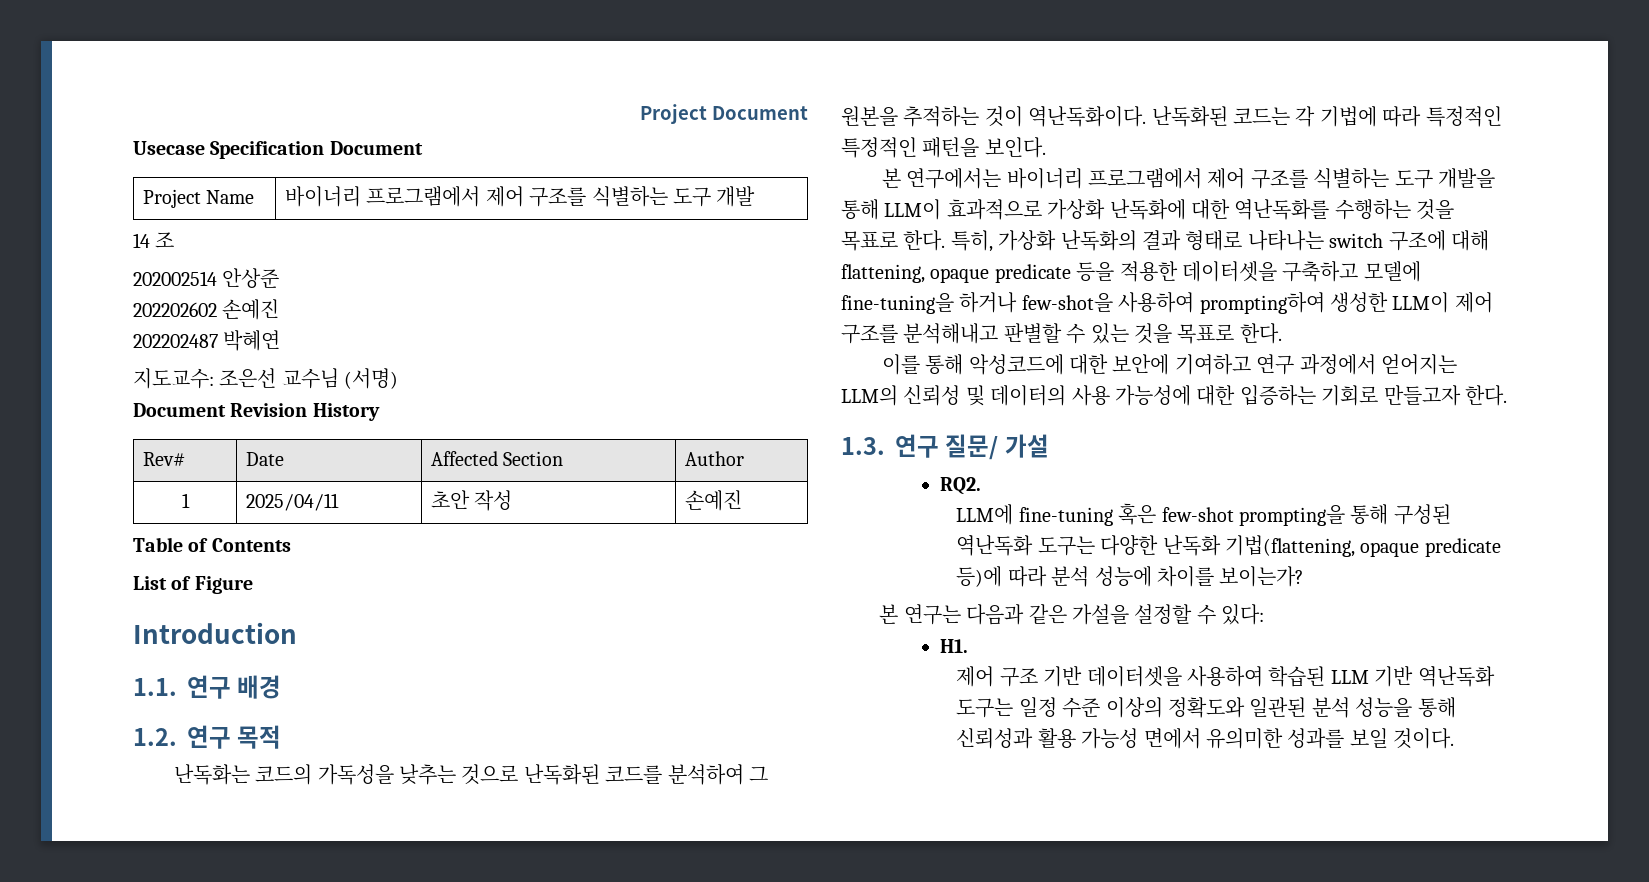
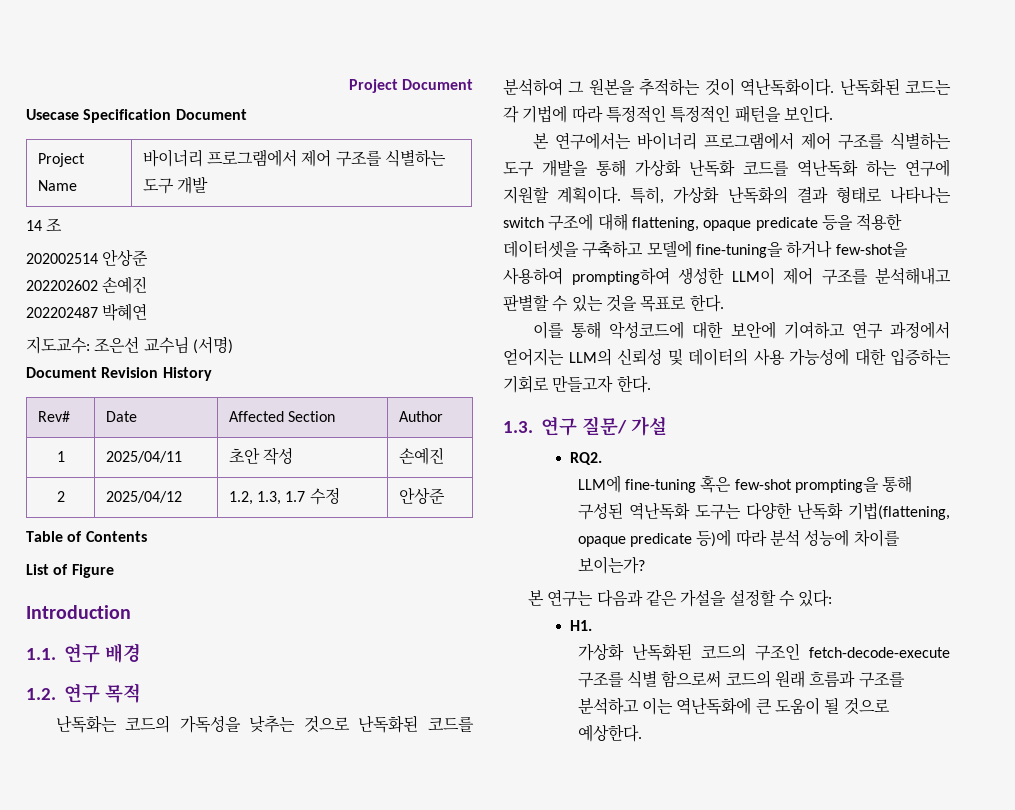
+ 2 | 2025/04/12 | 1.2, 1.3, 1.7 수정 | 안상준
- 본 연구에서는 바이너리 프로그램에서 제어 구조를 식별하는 도구 개발을 통해 LLM이 효과적으로 가상화 난독화에 대한 역난독화를 수행하는 것을 목표로 한다.
+ 본 연구에서는 바이너리 프로그램에서 제어 구조를 식별하는 도구 개발을 통해 가상화 난독화 코드를 역난독화 하는 연구에 지원할 계획이다.
- 제어 구조 기반 데이터셋을 사용하여 학습된 LLM 기반 역난독화 도구는 일정 수준 이상의 정확도와 일관된 분석 성능을 통해 신뢰성과 활용 가능성 면에서 유의미한 성과를 보일 것이다.
+ 가상화 난독화된 코드의 구조인 fetch-decode-execute 구조를 식별 함으로써 코드의 원래 흐름과 구조를 분석하고 이는 역난독화에 큰 도움이 될 것으로 예상한다.

